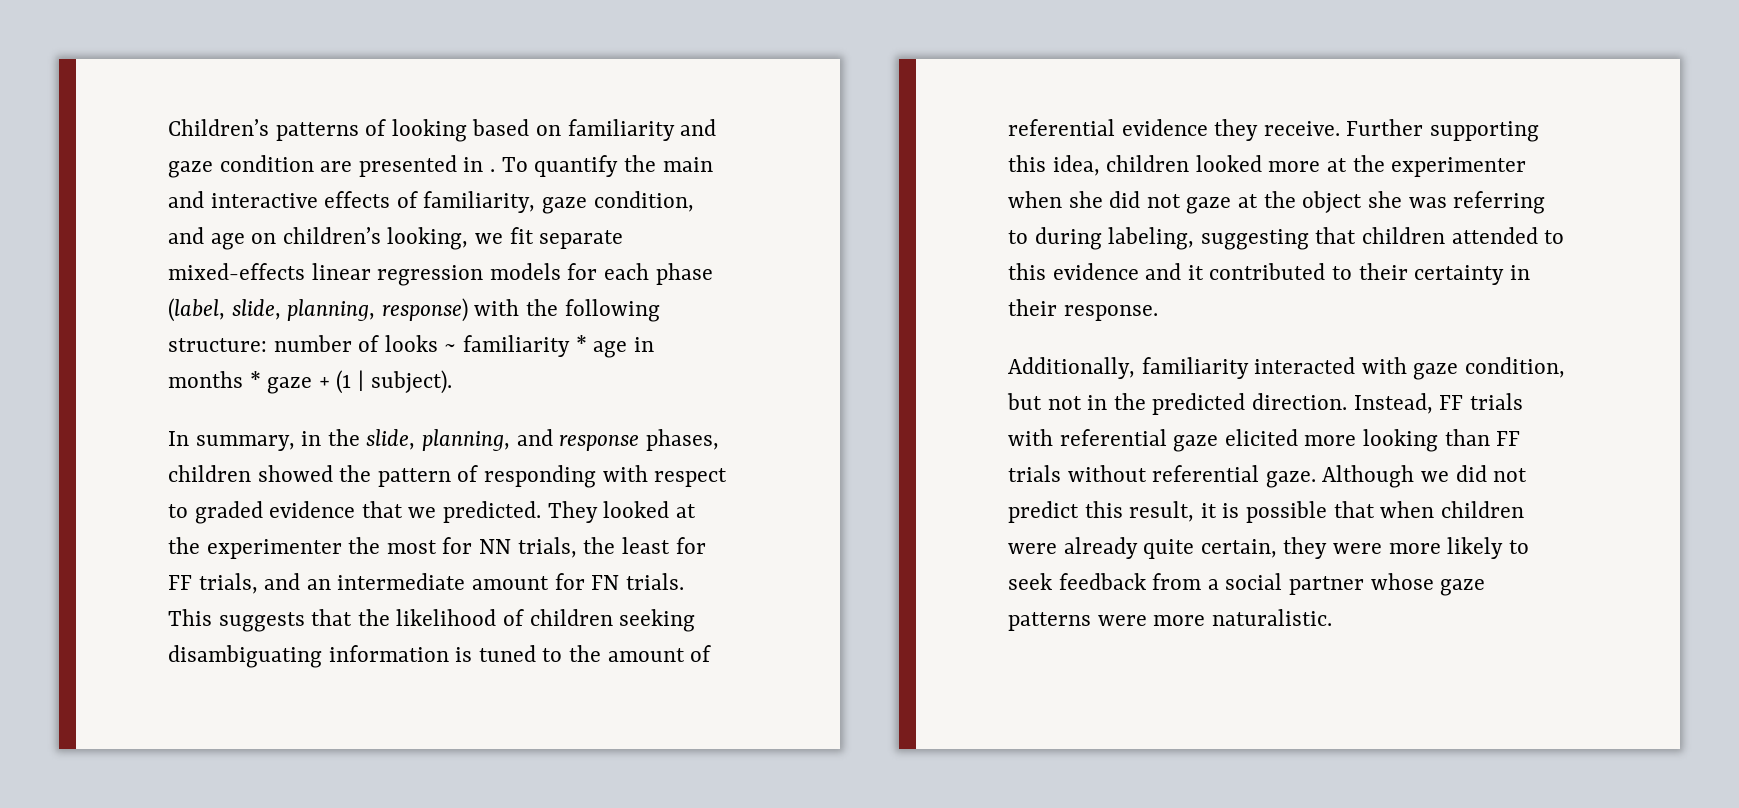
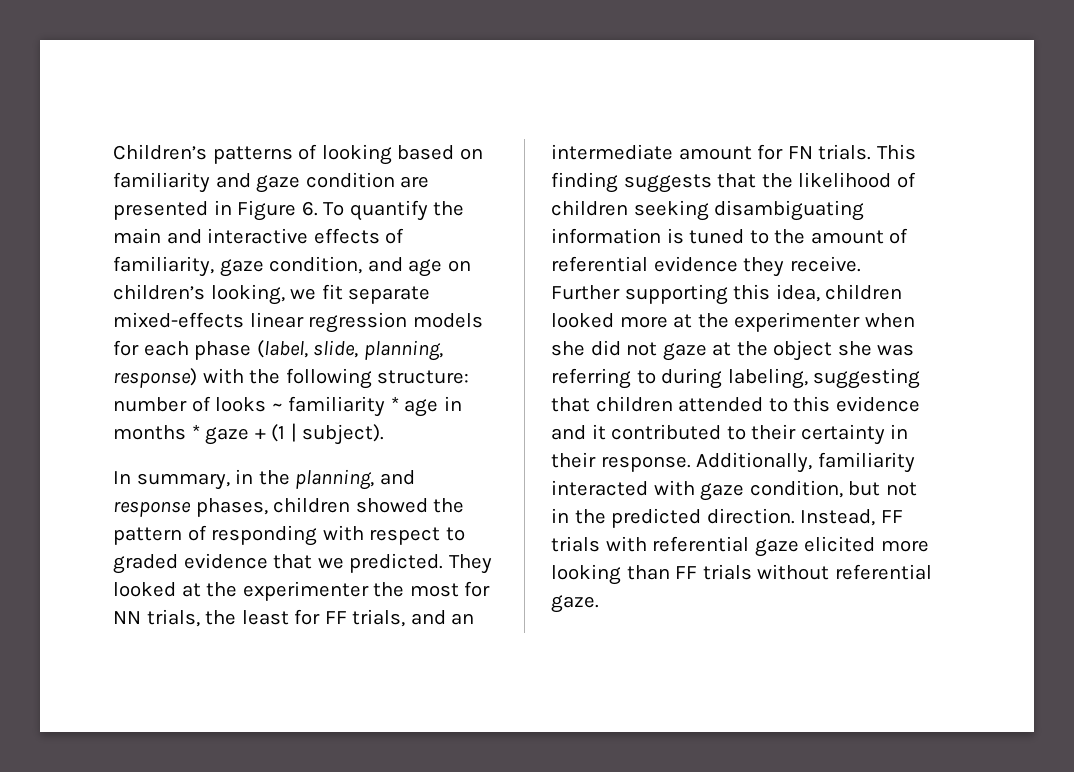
- Children’s patterns of looking based on familiarity and gaze condition are presented in . To quantify the main and interactive effects of familiarity, gaze condition, and age on children’s looking, we fit separate mixed-effects linear regression models for each phase (label, slide, planning, response) with the following structure:
+ Children’s patterns of looking based on familiarity and gaze condition are presented in Figure 6. To quantify the main and interactive effects of familiarity, gaze condition, and age on children’s looking, we fit separate mixed-effects linear regression models for each phase (label, slide, planning, response) with the following structure:
- In summary, in the slide, planning, and response phases, children showed the pattern of responding with respect to graded evidence that we predicted.
+ In summary, in the planning, and response phases, children showed the pattern of responding with respect to graded evidence that we predicted.
- This suggests that the likelihood of children seeking disambiguating information is tuned to the amount of referential evidence they receive.
+ This finding suggests that the likelihood of children seeking disambiguating information is tuned to the amount of referential evidence they receive.
- Further supporting this idea, children looked more at the experimenter when she did not gaze at the object she was referring to during labeling, suggesting that children attended to this evidence and it contributed to their certainty in their response.
- Additionally, familiarity interacted with gaze condition, but not in the predicted direction.
+ Further supporting this idea, children looked more at the experimenter when she did not gaze at the object she was referring to during labeling, suggesting that children attended to this evidence and it contributed to their certainty in their response. Additionally, familiarity interacted with gaze condition, but not in the predicted direction.
- Although we did not predict this result, it is possible that when children were already quite certain, they were more likely to seek feedback from a social partner whose gaze patterns were more naturalistic.

